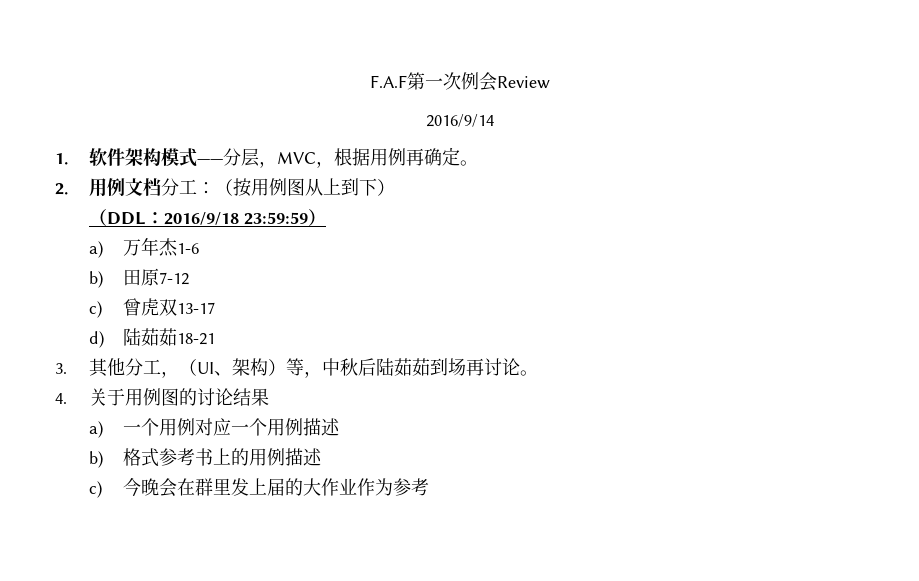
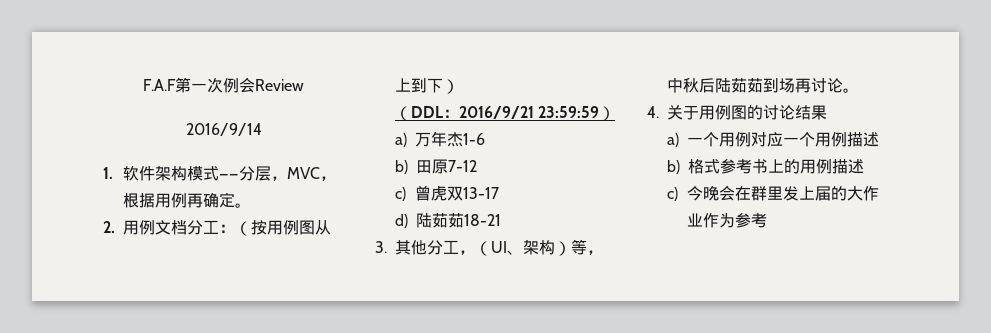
- （DDL：2016/9/18 23:59:59）
+ （DDL：2016/9/21 23:59:59）

